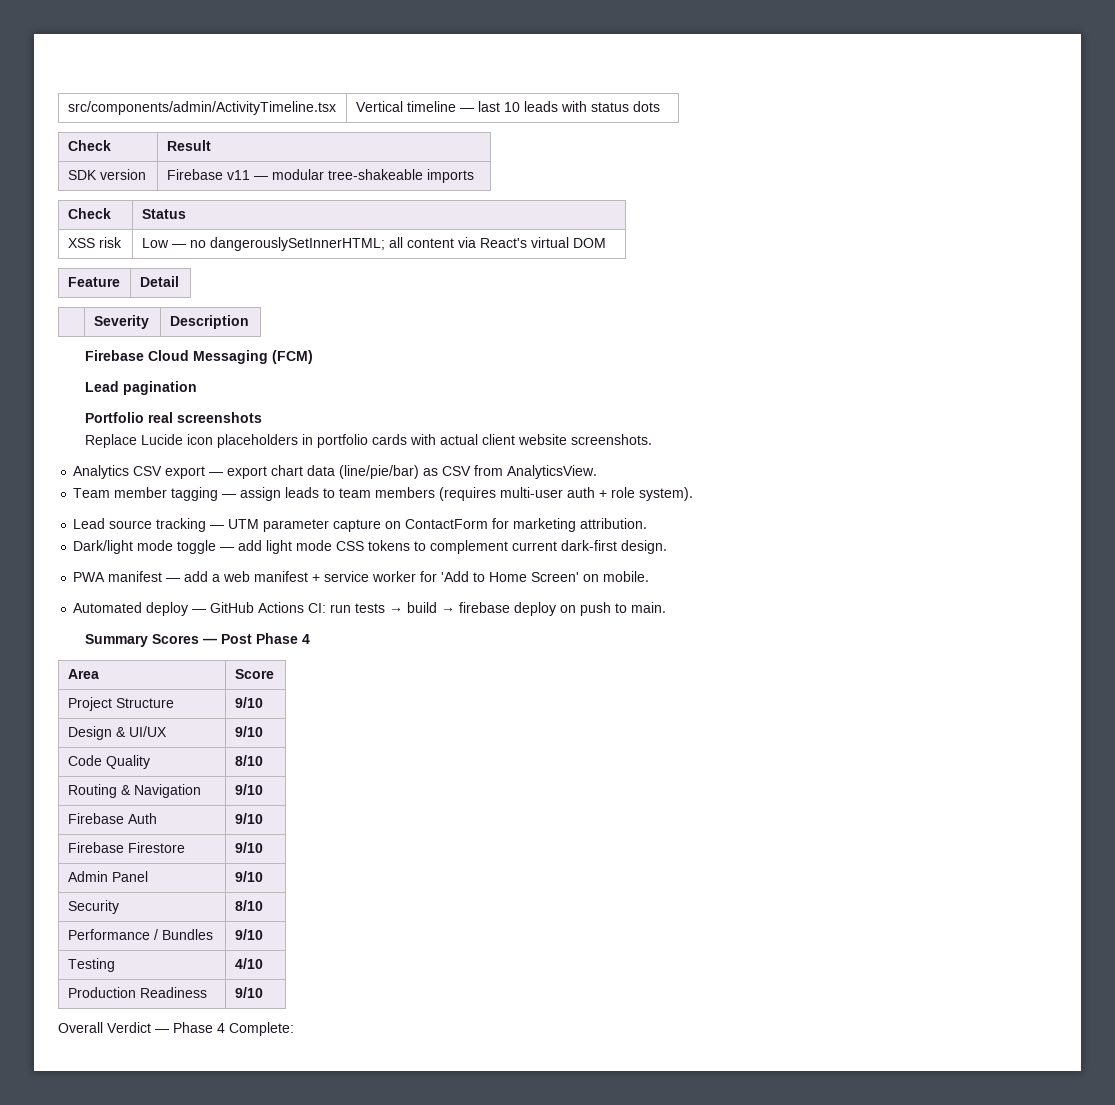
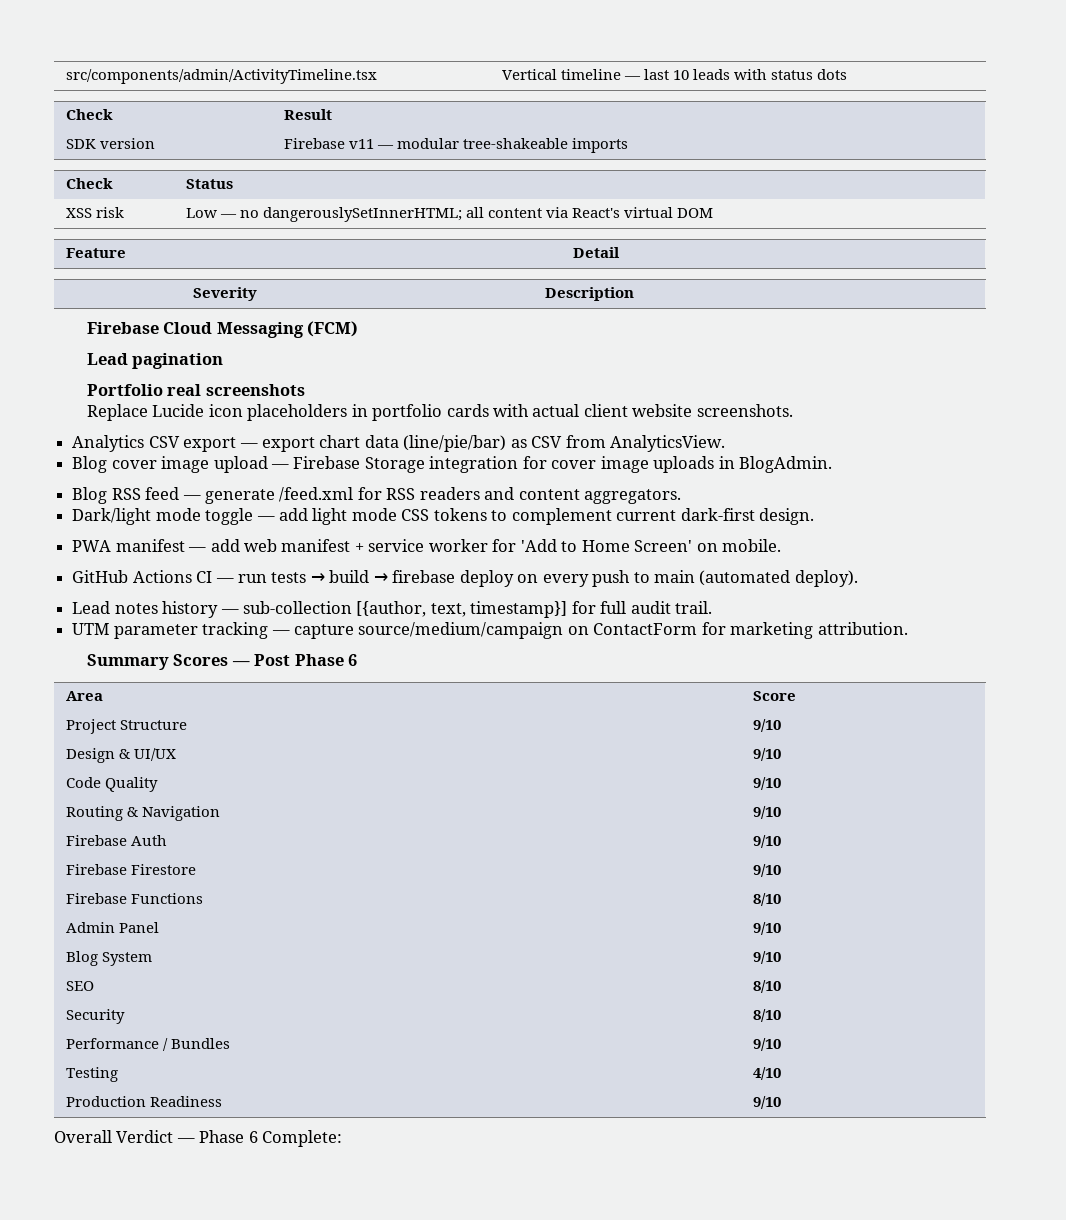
- Team member tagging — assign leads to team members (requires multi-user auth + role system).
- Lead source tracking — UTM parameter capture on ContactForm for marketing attribution.
+ Blog cover image upload — Firebase Storage integration for cover image uploads in BlogAdmin.
+ Blog RSS feed — generate /feed.xml for RSS readers and content aggregators.
- PWA manifest — add a web manifest + service worker for 'Add to Home Screen' on mobile.
+ PWA manifest — add web manifest + service worker for 'Add to Home Screen' on mobile.
- Automated deploy — GitHub Actions CI: run tests → build → firebase deploy on push to main.
+ GitHub Actions CI — run tests → build → firebase deploy on every push to main (automated deploy).
+ Lead notes history — sub-collection [{author, text, timestamp}] for full audit trail.
+ UTM parameter tracking — capture source/medium/campaign on ContactForm for marketing attribution.
- Summary Scores — Post Phase 4
+ Summary Scores — Post Phase 6
- Code Quality | 8/10
+ Code Quality | 9/10
+ Firebase Functions | 8/10
+ Blog System | 9/10
+ SEO | 8/10
- Overall Verdict — Phase 4 Complete:
+ Overall Verdict — Phase 6 Complete:

